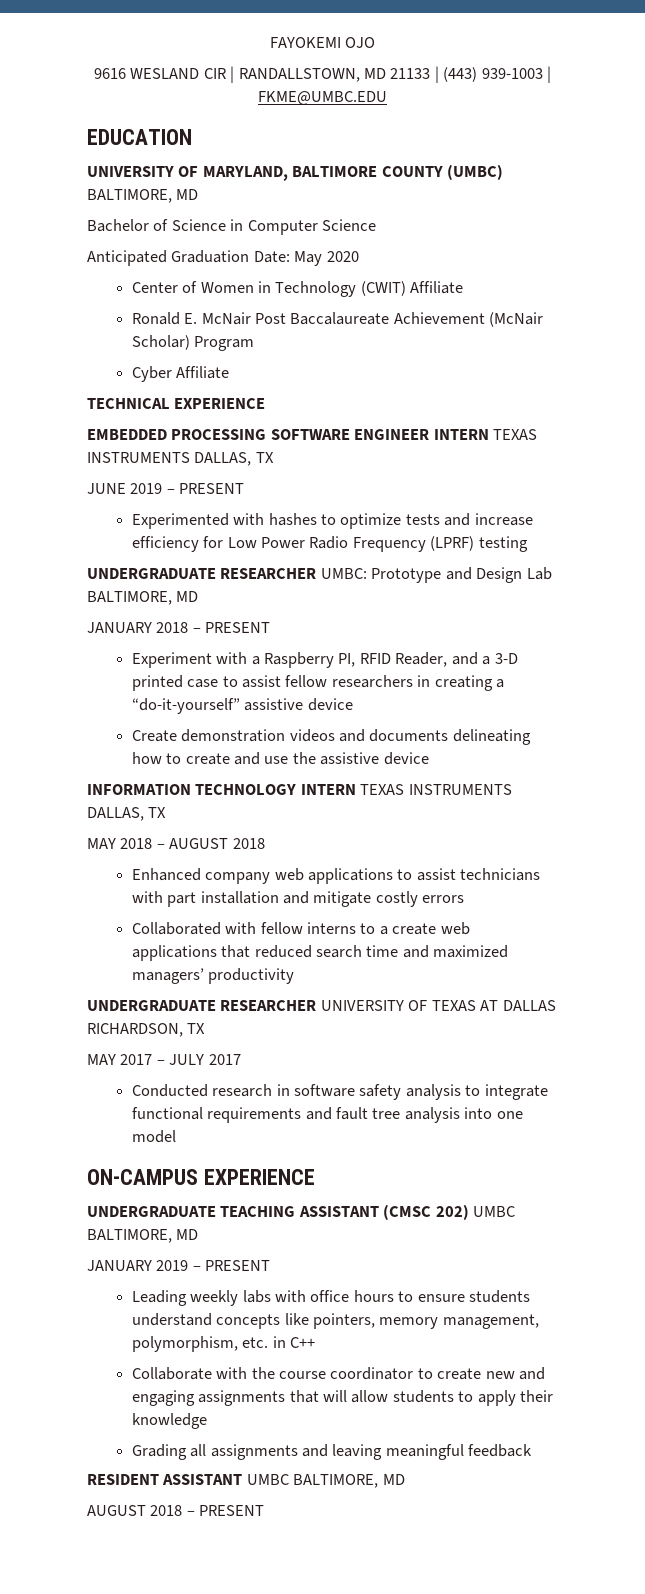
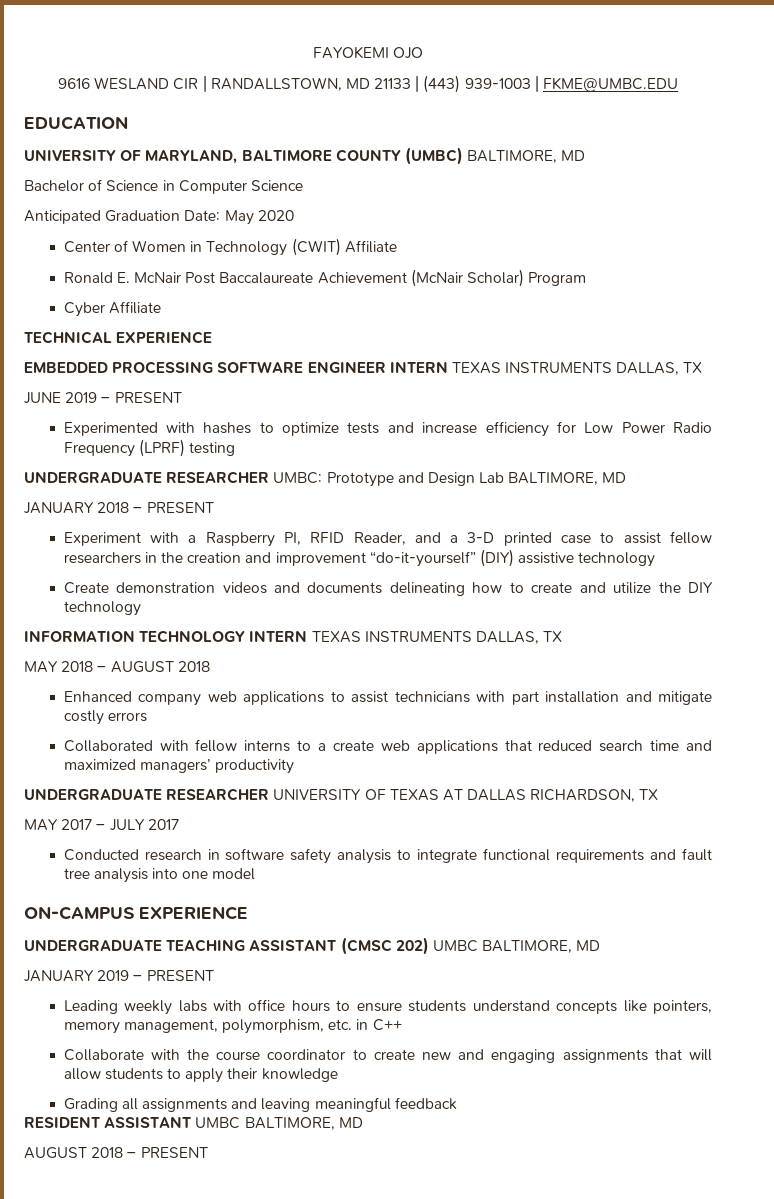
- Experiment with a Raspberry PI, RFID Reader, and a 3-D printed case to assist fellow researchers in creating a “do-it-yourself” assistive device
+ Experiment with a Raspberry PI, RFID Reader, and a 3-D printed case to assist fellow researchers in the creation and improvement “do-it-yourself” (DIY) assistive technology
- Create demonstration videos and documents delineating how to create and use the assistive device
+ Create demonstration videos and documents delineating how to create and utilize the DIY technology

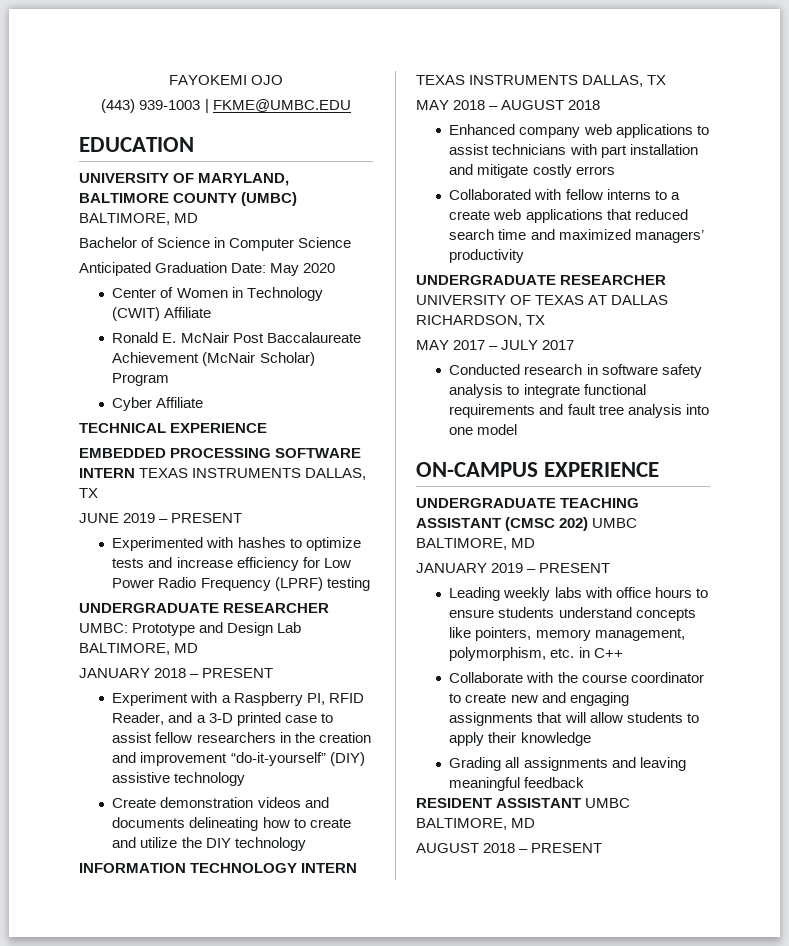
- 9616 WESLAND CIR | RANDALLSTOWN, MD 21133 | (443) 939-1003 | FKME@UMBC.EDU
+ (443) 939-1003 | FKME@UMBC.EDU
- EMBEDDED PROCESSING SOFTWARE ENGINEER INTERN TEXAS INSTRUMENTS DALLAS, TX
+ EMBEDDED PROCESSING SOFTWARE INTERN TEXAS INSTRUMENTS DALLAS, TX

